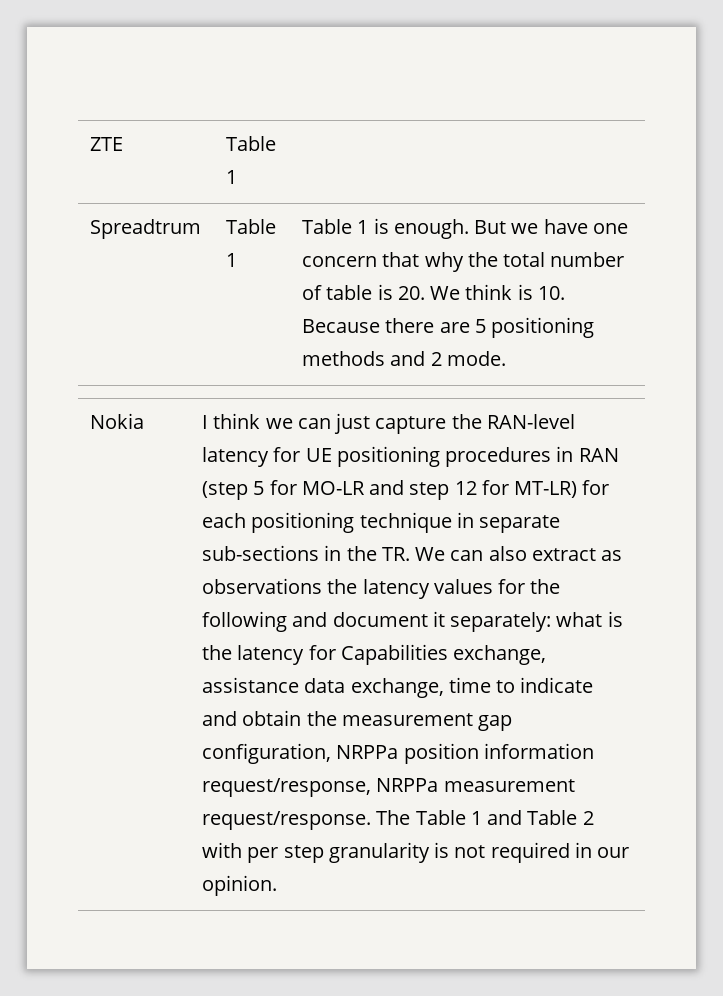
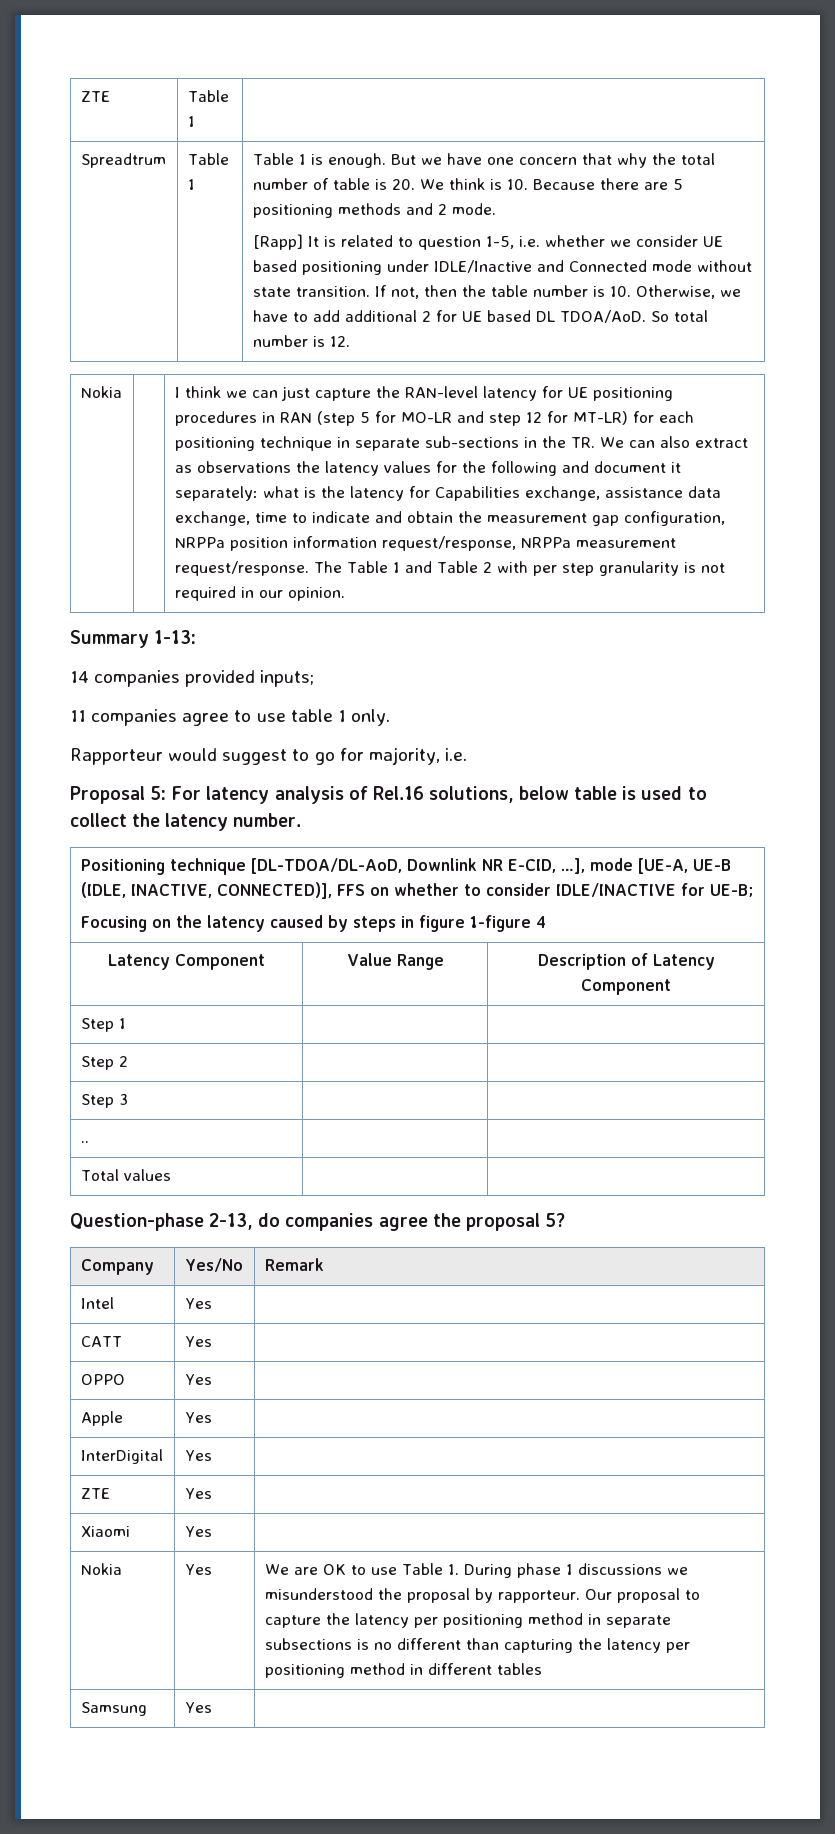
+ [Rapp] It is related to question 1-5, i.e. whether we consider UE based positioning under IDLE/Inactive and Connected mode without state transition. If not, then the table number is 10. Otherwise, we have to add additional 2 for UE based DL TDOA/AoD. So total number is 12.
+ Summary 1-13:
+ 14 companies provided inputs;
+ 11 companies agree to use table 1 only.
+ Rapporteur would suggest to go for majority, i.e.
+ Proposal 5: For latency analysis of Rel.16 solutions, below table is used to collect the latency number.
+ Positioning technique [DL-TDOA/DL-AoD, Downlink NR E-CID, …], mode [UE-A, UE-B (IDLE, INACTIVE, CONNECTED)], FFS on whether to consider IDLE/INACTIVE for UE-B;
+ Focusing on the latency caused by steps in figure 1-figure 4
+ Latency Component | Value Range | Description of Latency Component
+ Step 1 | |
+ Step 2 | |
+ Step 3 | |
+ .. | |
+ Total values | |
+ Question-phase 2-13, do companies agree the proposal 5?
+ Company | Yes/No | Remark
+ Intel | Yes |
+ CATT | Yes |
+ OPPO | Yes |
+ Apple | Yes |
+ InterDigital | Yes |
+ ZTE | Yes |
+ Xiaomi | Yes |
+ Nokia | Yes | We are OK to use Table 1. During phase 1 discussions we misunderstood the proposal by rapporteur. Our proposal to capture the latency per positioning method in separate subsections is no different than capturing the latency per positioning method in different tables
+ Samsung | Yes |

